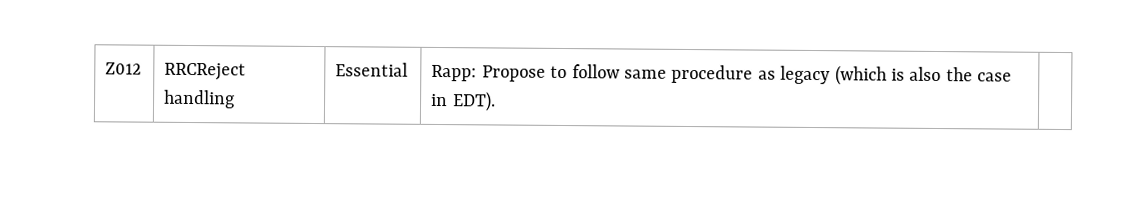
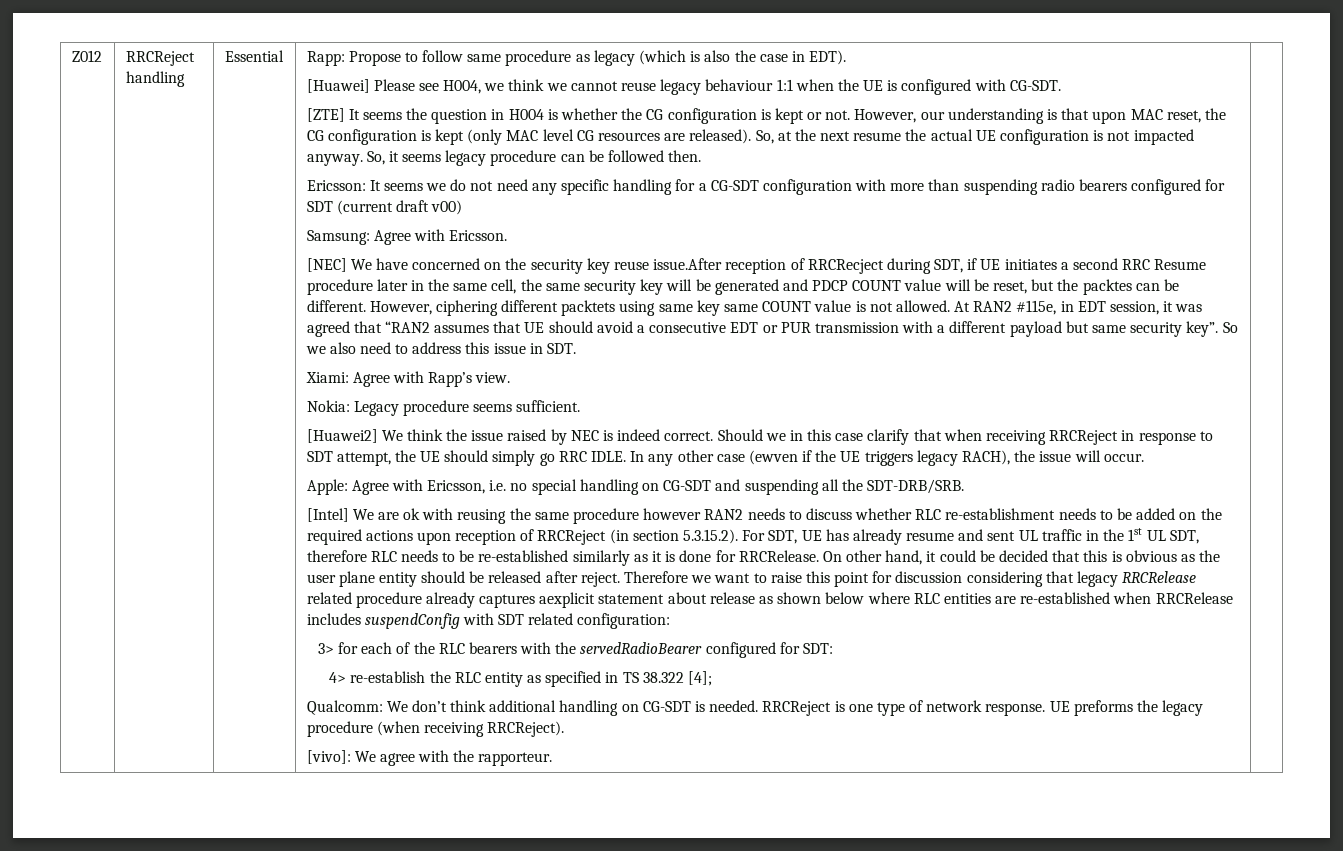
+ [Huawei] Please see H004, we think we cannot reuse legacy behaviour 1:1 when the UE is configured with CG-SDT.
+ [ZTE] It seems the question in H004 is whether the CG configuration is kept or not. However, our understanding is that upon MAC reset, the CG configuration is kept (only MAC level CG resources are released). So, at the next resume the actual UE configuration is not impacted anyway. So, it seems legacy procedure can be followed then.
+ Ericsson: It seems we do not need any specific handling for a CG-SDT configuration with more than suspending radio bearers configured for SDT (current draft v00)
+ Samsung: Agree with Ericsson.
+ [NEC] We have concerned on the security key reuse issue.After reception of RRCRecject during SDT, if UE initiates a second RRC Resume procedure later in the same cell, the same security key will be generated and PDCP COUNT value will be reset, but the packtes can be different. However, ciphering different packtets using same key same COUNT value is not allowed. At RAN2 #115e, in EDT session, it was agreed that “RAN2 assumes that UE should avoid a consecutive EDT or PUR transmission with a different payload but same security key”. So we also need to address this issue in SDT.
+ Xiami: Agree with Rapp’s view.
+ Nokia: Legacy procedure seems sufficient.
+ [Huawei2] We think the issue raised by NEC is indeed correct. Should we in this case clarify that when receiving RRCReject in response to SDT attempt, the UE should simply go RRC IDLE. In any other case (ewven if the UE triggers legacy RACH), the issue will occur.
+ Apple: Agree with Ericsson, i.e. no special handling on CG-SDT and suspending all the SDT-DRB/SRB.
+ [Intel] We are ok with reusing the same procedure however RAN2 needs to discuss whether RLC re-establishment needs to be added on the required actions upon reception of RRCReject (in section 5.3.15.2). For SDT, UE has already resume and sent UL traffic in the 1st UL SDT, therefore RLC needs to be re-established similarly as it is done for RRCRelease. On other hand, it could be decided that this is obvious as the user plane entity should be released after reject. Therefore we want to raise this point for discussion considering that legacy RRCRelease related procedure already captures aexplicit statement about release as shown below where RLC entities are re-established when RRCRelease includes suspendConfig with SDT related configuration:
+ 3> for each of the RLC bearers with the servedRadioBearer configured for SDT:
+ 4> re-establish the RLC entity as specified in TS 38.322 [4];
+ Qualcomm: We don’t think additional handling on CG-SDT is needed. RRCReject is one type of network response. UE preforms the legacy procedure (when receiving RRCReject).
+ [vivo]: We agree with the rapporteur.

